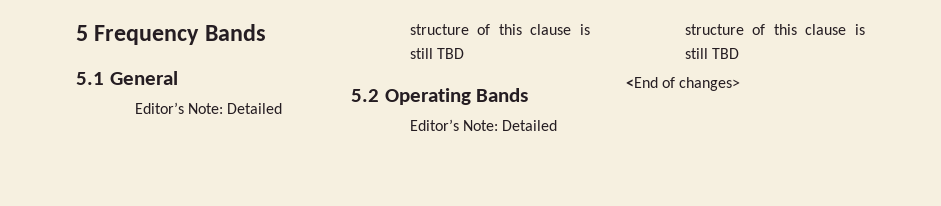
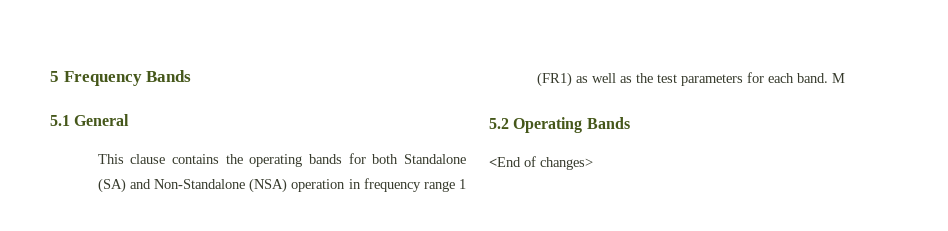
  5.1 General
- Editor’s Note: Detailed structure of this clause is still TBD
+ This clause contains the operating bands for both Standalone (SA) and Non-Standalone (NSA) operation in frequency range 1 (FR1) as well as the test parameters for each band. M
  5.2 Operating Bands
- Editor’s Note: Detailed structure of this clause is still TBD

